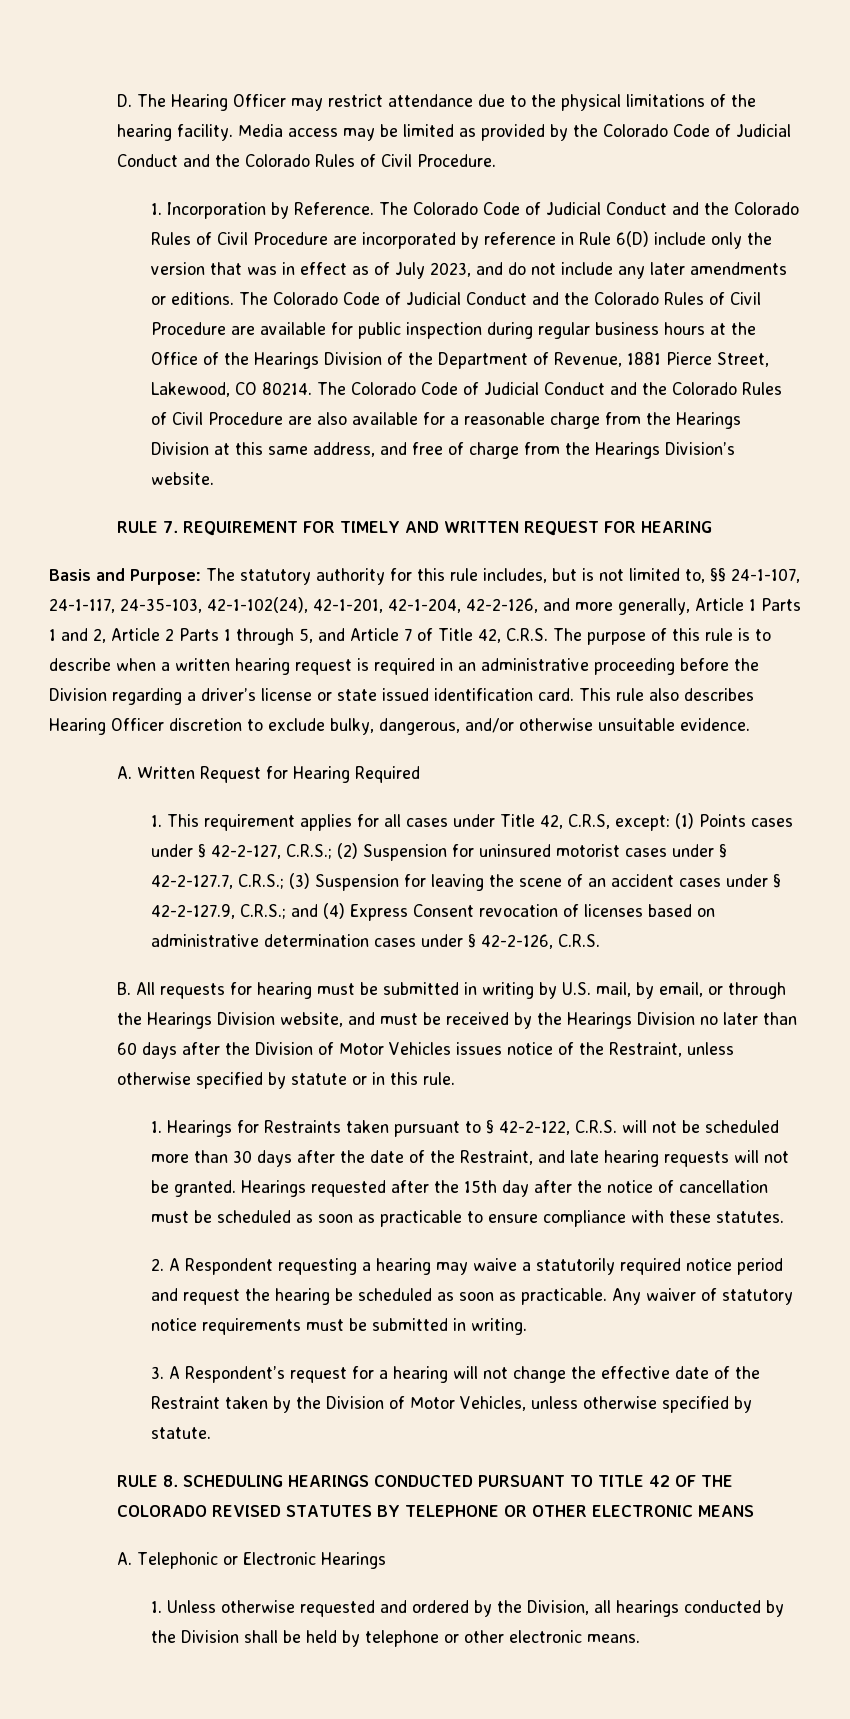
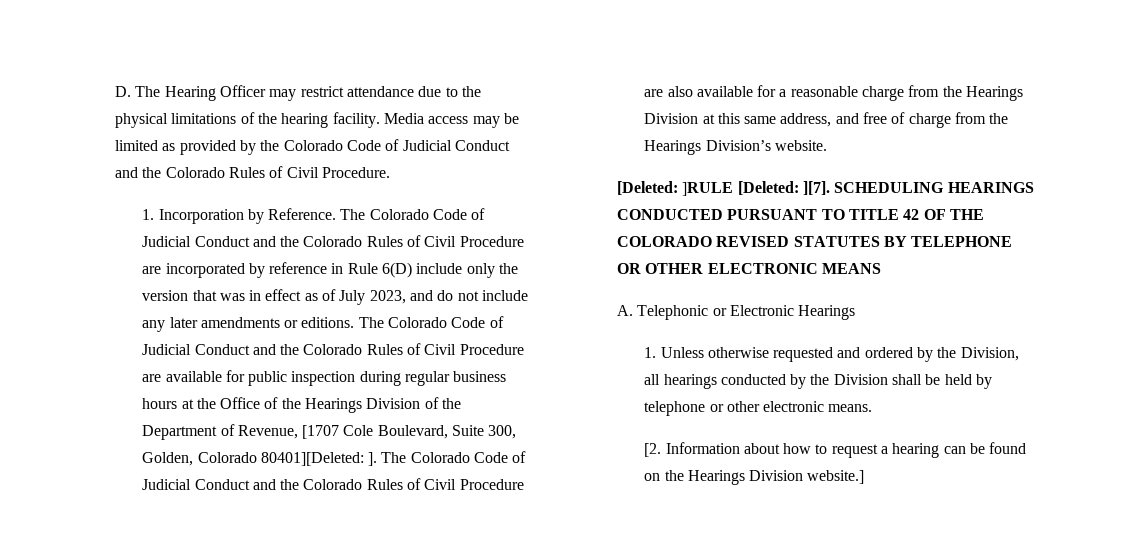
- The Colorado Code of Judicial Conduct and the Colorado Rules of Civil Procedure are available for public inspection during regular business hours at the Office of the Hearings Division of the Department of Revenue, 1881 Pierce Street, Lakewood, CO 80214.
+ The Colorado Code of Judicial Conduct and the Colorado Rules of Civil Procedure are available for public inspection during regular business hours at the Office of the Hearings Division of the Department of Revenue, [1707 Cole Boulevard, Suite 300, Golden, Colorado 80401][Deleted: ].
- RULE 7. REQUIREMENT FOR TIMELY AND WRITTEN REQUEST FOR HEARING
- Basis and Purpose: The statutory authority for this rule includes, but is not limited to, §§ 24-1-107, 24-1-117, 24-35-103, 42-1-102(24), 42-1-201, 42-1-204, 42-2-126, and more generally, Article 1 Parts 1 and 2, Article 2 Parts 1 through 5, and Article 7 of Title 42, C.R.S. The purpose of this rule is to describe when a written hearing request is required in an administrative proceeding before the Division regarding a driver’s license or state issued identification card. This rule also describes Hearing Officer discretion to exclude bulky, dangerous, and/or otherwise unsuitable evidence.
- A. Written Request for Hearing Required
- 1. This requirement applies for all cases under Title 42, C.R.S, except: (1) Points cases under § 42-2-127, C.R.S.; (2) Suspension for uninsured motorist cases under § 42-2-127.7, C.R.S.; (3) Suspension for leaving the scene of an accident cases under § 42-2-127.9, C.R.S.; and (4) Express Consent revocation of licenses based on administrative determination cases under § 42-2-126, C.R.S.
- B. All requests for hearing must be submitted in writing by U.S. mail, by email, or through the Hearings Division website, and must be received by the Hearings Division no later than 60 days after the Division of Motor Vehicles issues notice of the Restraint, unless otherwise specified by statute or in this rule.
- 1. Hearings for Restraints taken pursuant to § 42-2-122, C.R.S. will not be scheduled more than 30 days after the date of the Restraint, and late hearing requests will not be granted. Hearings requested after the 15th day after the notice of cancellation must be scheduled as soon as practicable to ensure compliance with these statutes.
- 2. A Respondent requesting a hearing may waive a statutorily required notice period and request the hearing be scheduled as soon as practicable. Any waiver of statutory notice requirements must be submitted in writing.
- 3. A Respondent’s request for a hearing will not change the effective date of the Restraint taken by the Division of Motor Vehicles, unless otherwise specified by statute.
- RULE 8. SCHEDULING HEARINGS CONDUCTED PURSUANT TO TITLE 42 OF THE COLORADO REVISED STATUTES BY TELEPHONE OR OTHER ELECTRONIC MEANS
+ [Deleted: ]RULE [Deleted: ][7]. SCHEDULING HEARINGS CONDUCTED PURSUANT TO TITLE 42 OF THE COLORADO REVISED STATUTES BY TELEPHONE OR OTHER ELECTRONIC MEANS
+ [2. Information about how to request a hearing can be found on the Hearings Division website.]

